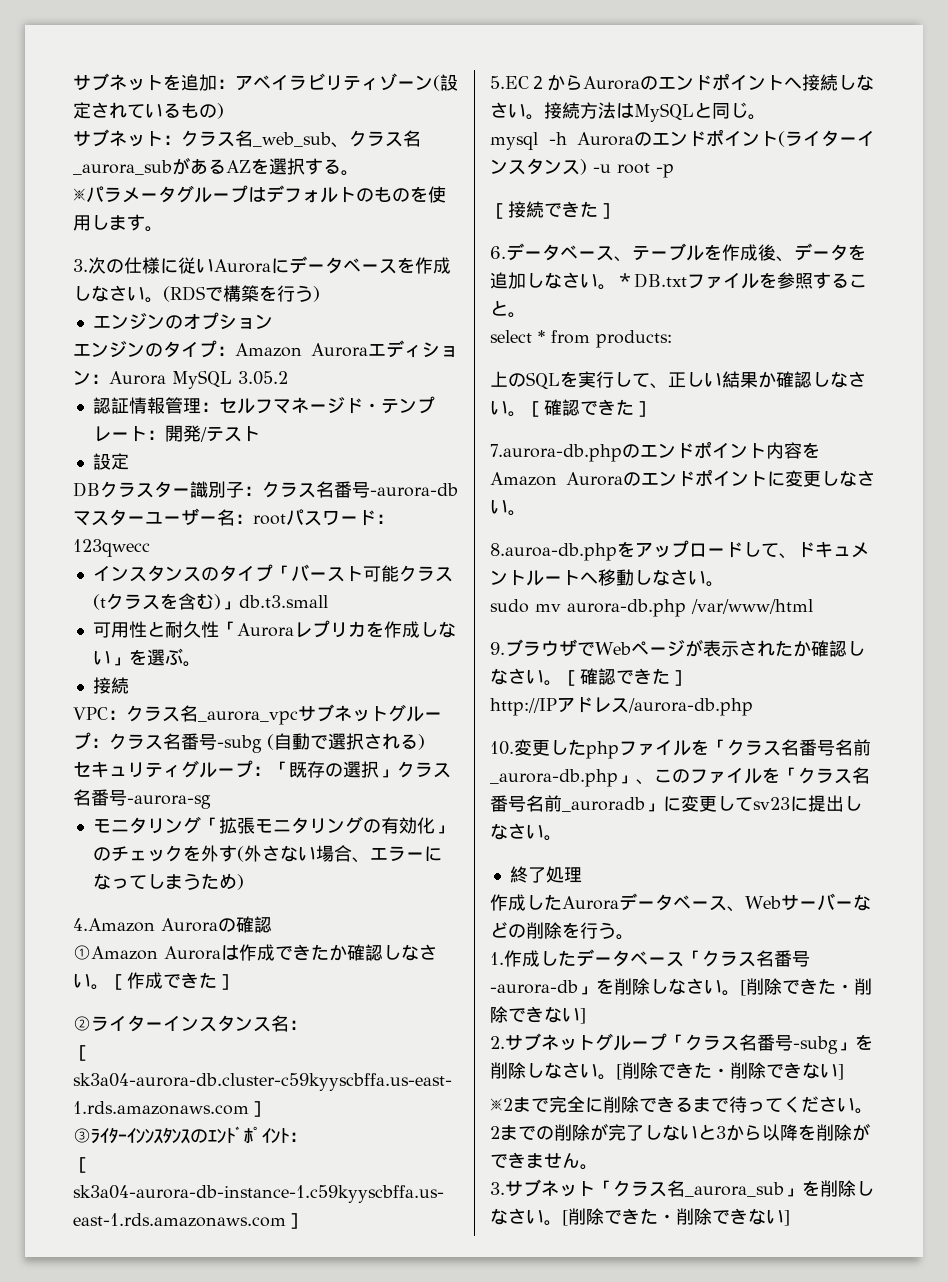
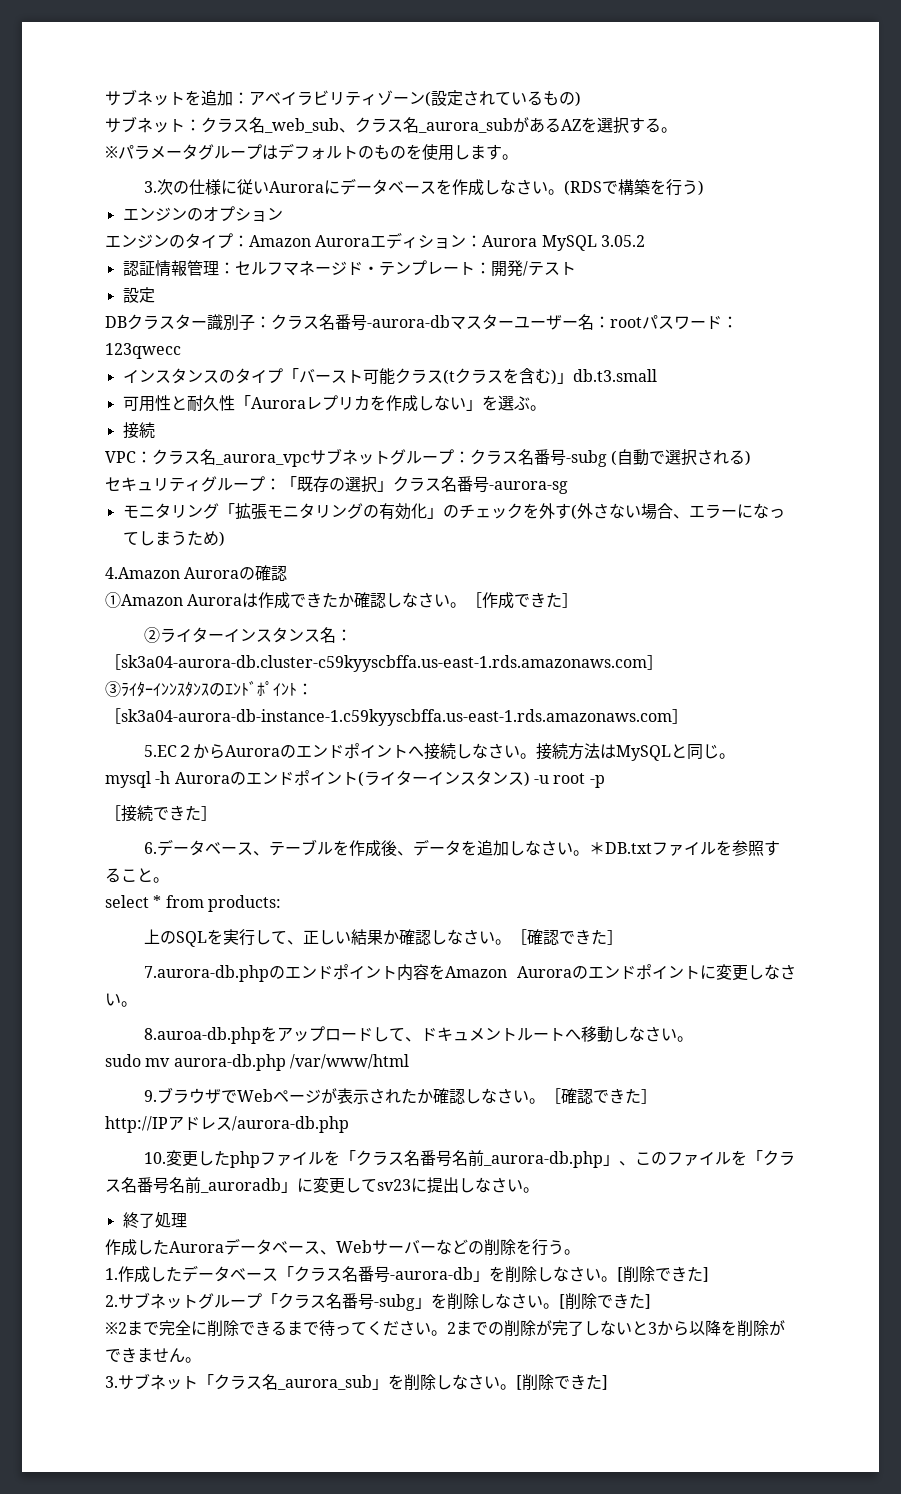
- 1.作成したデータベース「クラス名番号-aurora-db」を削除しなさい。[削除できた・削除できない]
+ 1.作成したデータベース「クラス名番号-aurora-db」を削除しなさい。[削除できた]
- 2.サブネットグループ「クラス名番号-subg」を削除しなさい。[削除できた・削除できない]
+ 2.サブネットグループ「クラス名番号-subg」を削除しなさい。[削除できた]
- 3.サブネット「クラス名_aurora_sub」を削除しなさい。[削除できた・削除できない]
+ 3.サブネット「クラス名_aurora_sub」を削除しなさい。[削除できた]

